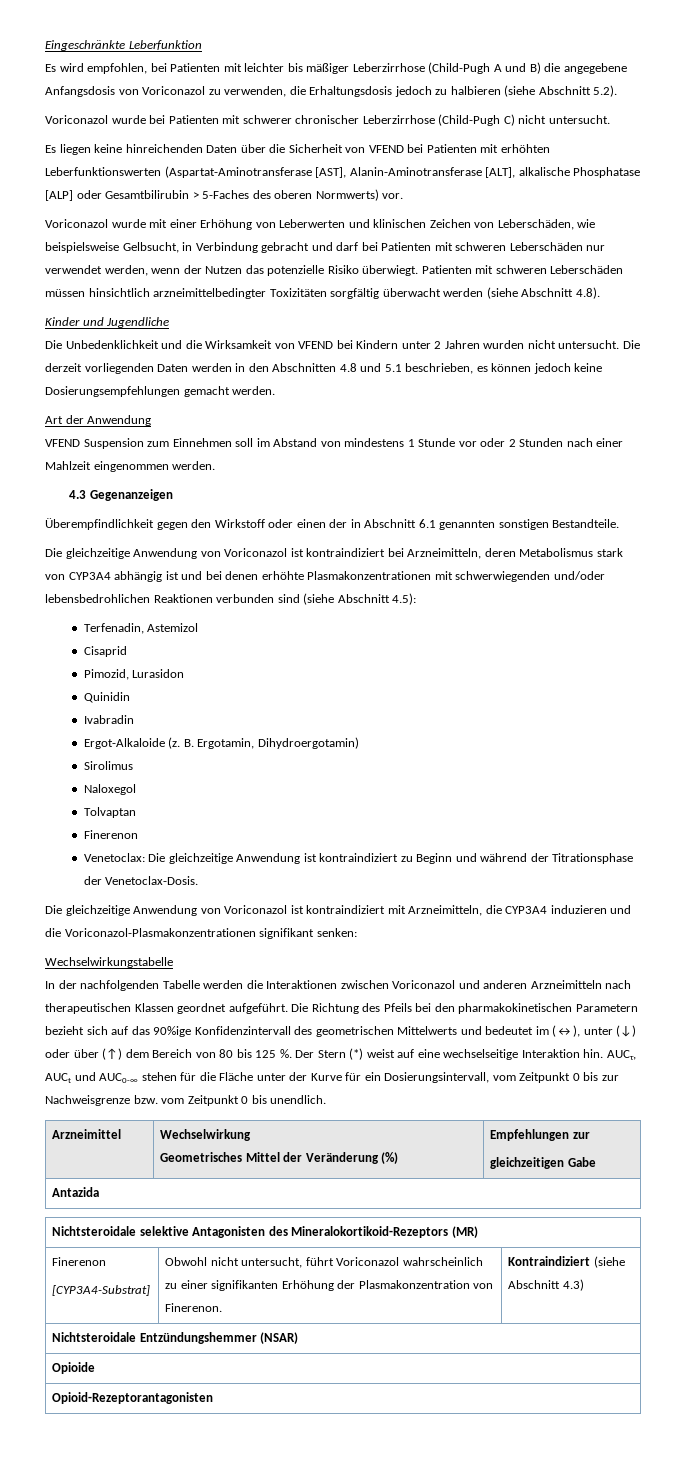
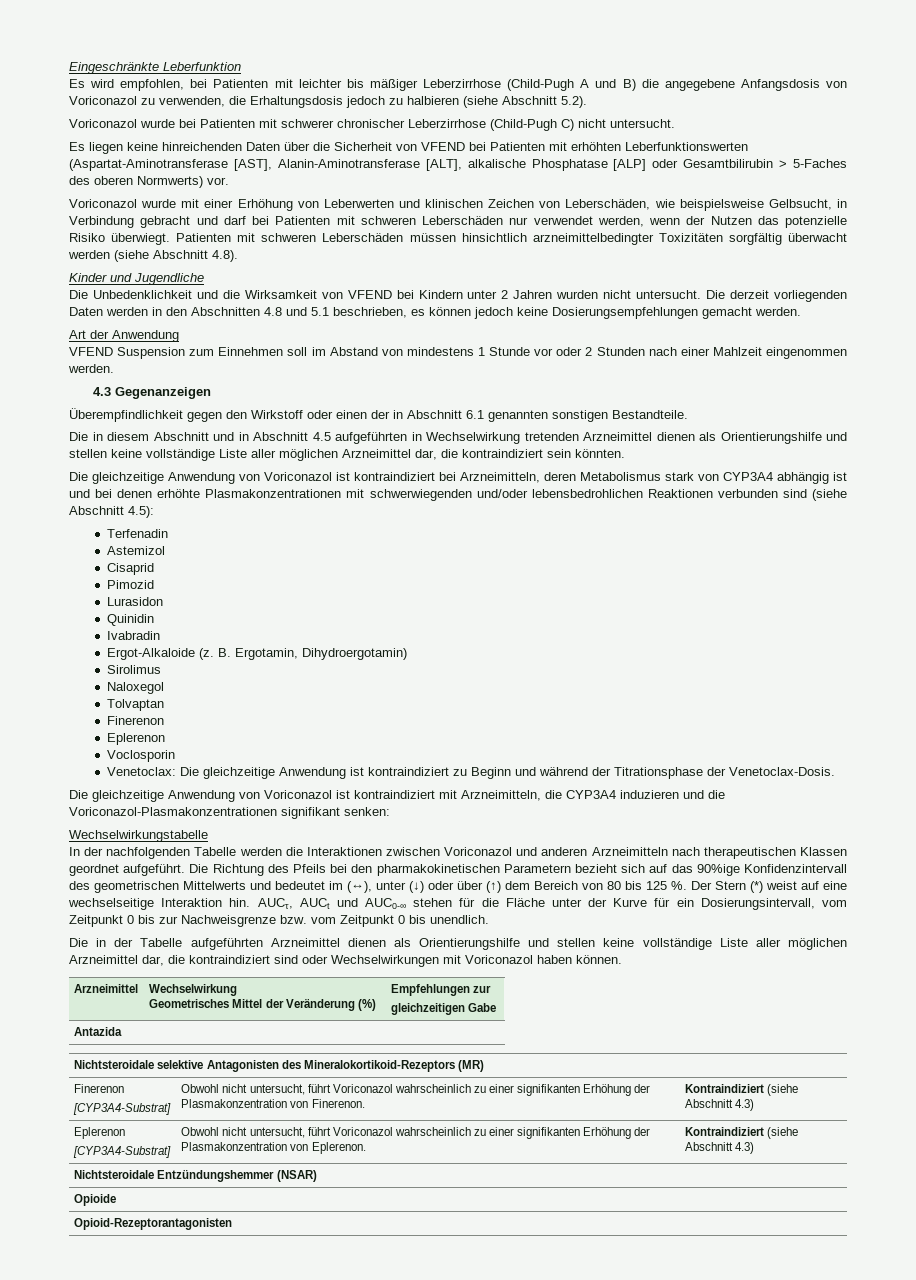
+ Die in diesem Abschnitt und in Abschnitt 4.5 aufgeführten in Wechselwirkung tretenden Arzneimittel dienen als Orientierungshilfe und stellen keine vollständige Liste aller möglichen Arzneimittel dar, die kontraindiziert sein könnten.
- Terfenadin, Astemizol
+ Terfenadin
+ Astemizol
- Pimozid, Lurasidon
+ Pimozid
+ Lurasidon
  Tolvaptan
  Finerenon
+ Eplerenon
+ Voclosporin
+ Die in der Tabelle aufgeführten Arzneimittel dienen als Orientierungshilfe und stellen keine vollständige Liste aller möglichen Arzneimittel dar, die kontraindiziert sind oder Wechselwirkungen mit Voriconazol haben können.
  Nichtsteroidale selektive Antagonisten des Mineralokortikoid-Rezeptors (MR)
  Finerenon
  [CYP3A4-Substrat] | Obwohl nicht untersucht, führt Voriconazol wahrscheinlich zu einer signifikanten Erhöhung der Plasmakonzentration von Finerenon. | Kontraindiziert (siehe Abschnitt 4.3)
+ Eplerenon
+ [CYP3A4-Substrat] | Obwohl nicht untersucht, führt Voriconazol wahrscheinlich zu einer signifikanten Erhöhung der Plasmakonzentration von Eplerenon. | Kontraindiziert (siehe Abschnitt 4.3)

